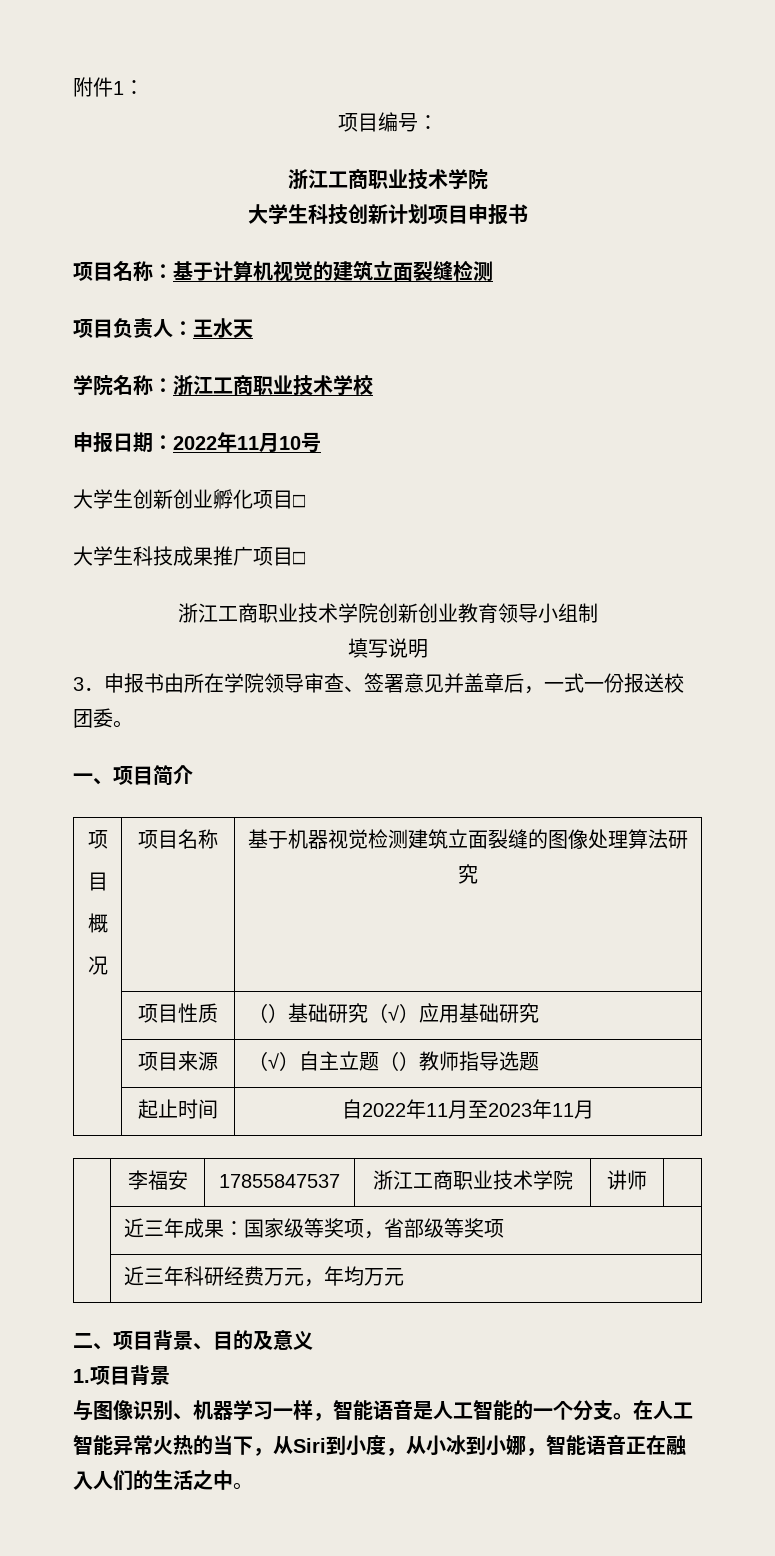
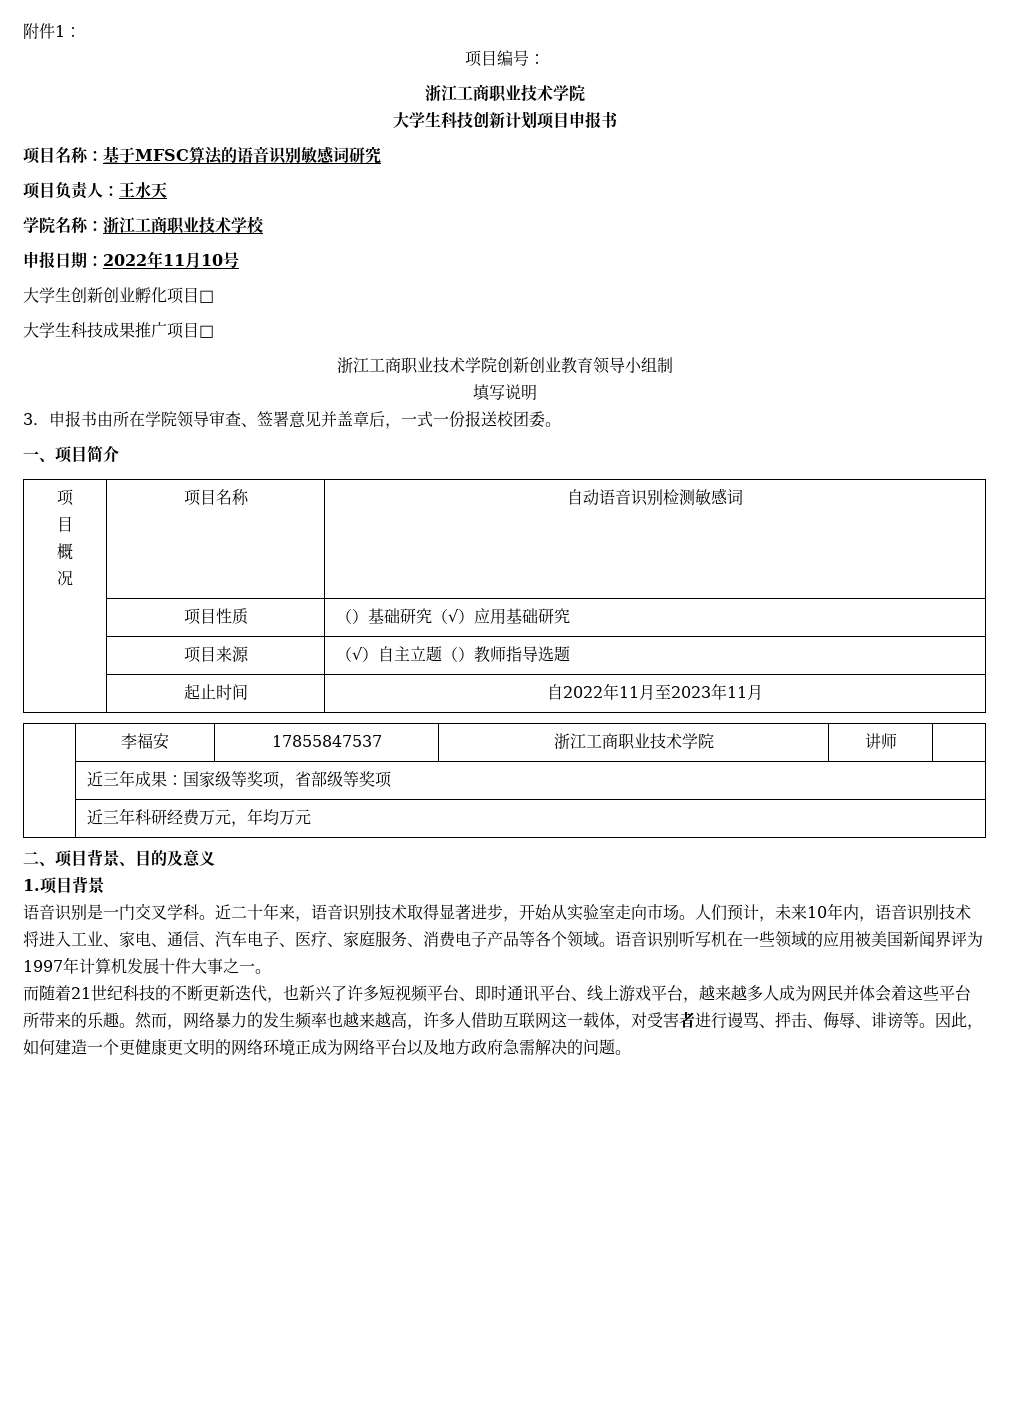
- 项目名称：基于计算机视觉的建筑立面裂缝检测
+ 项目名称：基于MFSC算法的语音识别敏感词研究
  一、项目简介
  项
  目
  概
- 况 | 项目名称 | 基于机器视觉检测建筑立面裂缝的图像处理算法研究
+ 况 | 项目名称 | 自动语音识别检测敏感词
- 与图像识别、机器学习一样，智能语音是人工智能的一个分支。在人工智能异常火热的当下，从Siri到小度，从小冰到小娜，智能语音正在融入人们的生活之中。
+ 语音识别是一门交叉学科。近二十年来，语音识别技术取得显著进步，开始从实验室走向市场。人们预计，未来10年内，语音识别技术将进入工业、家电、通信、汽车电子、医疗、家庭服务、消费电子产品等各个领域。语音识别听写机在一些领域的应用被美国新闻界评为1997年计算机发展十件大事之一。
+ 而随着21世纪科技的不断更新迭代，也新兴了许多短视频平台、即时通讯平台、线上游戏平台，越来越多人成为网民并体会着这些平台所带来的乐趣。然而，网络暴力的发生频率也越来越高，许多人借助互联网这一载体，对受害者进行谩骂、抨击、侮辱、诽谤等。因此，如何建造一个更健康更文明的网络环境正成为网络平台以及地方政府急需解决的问题。

